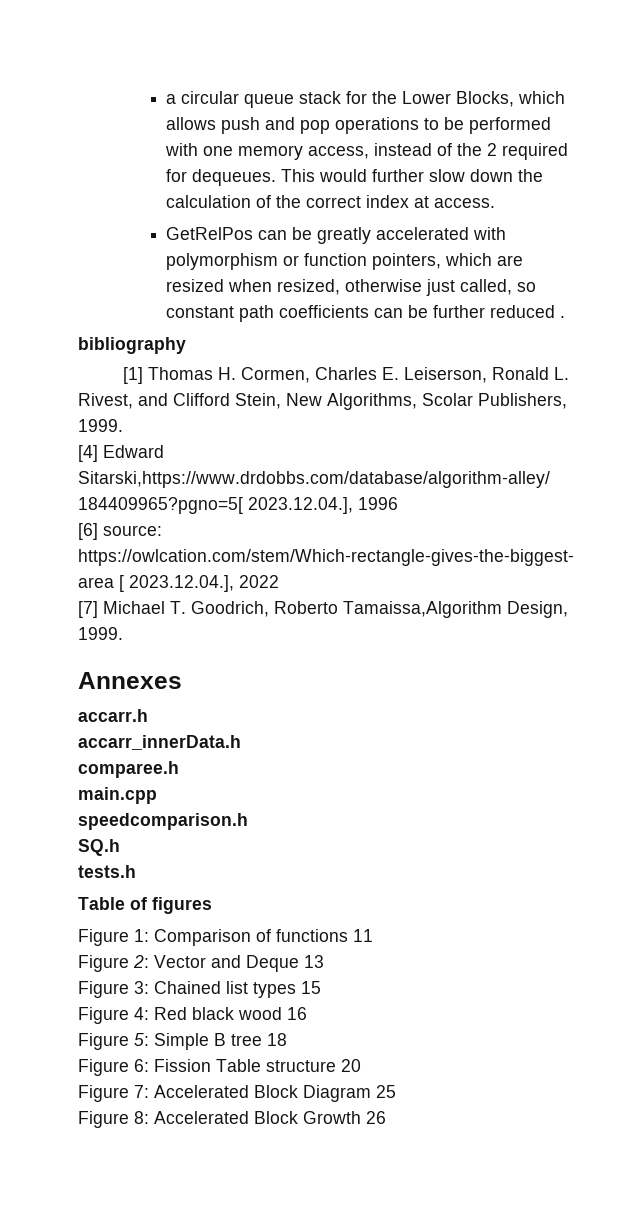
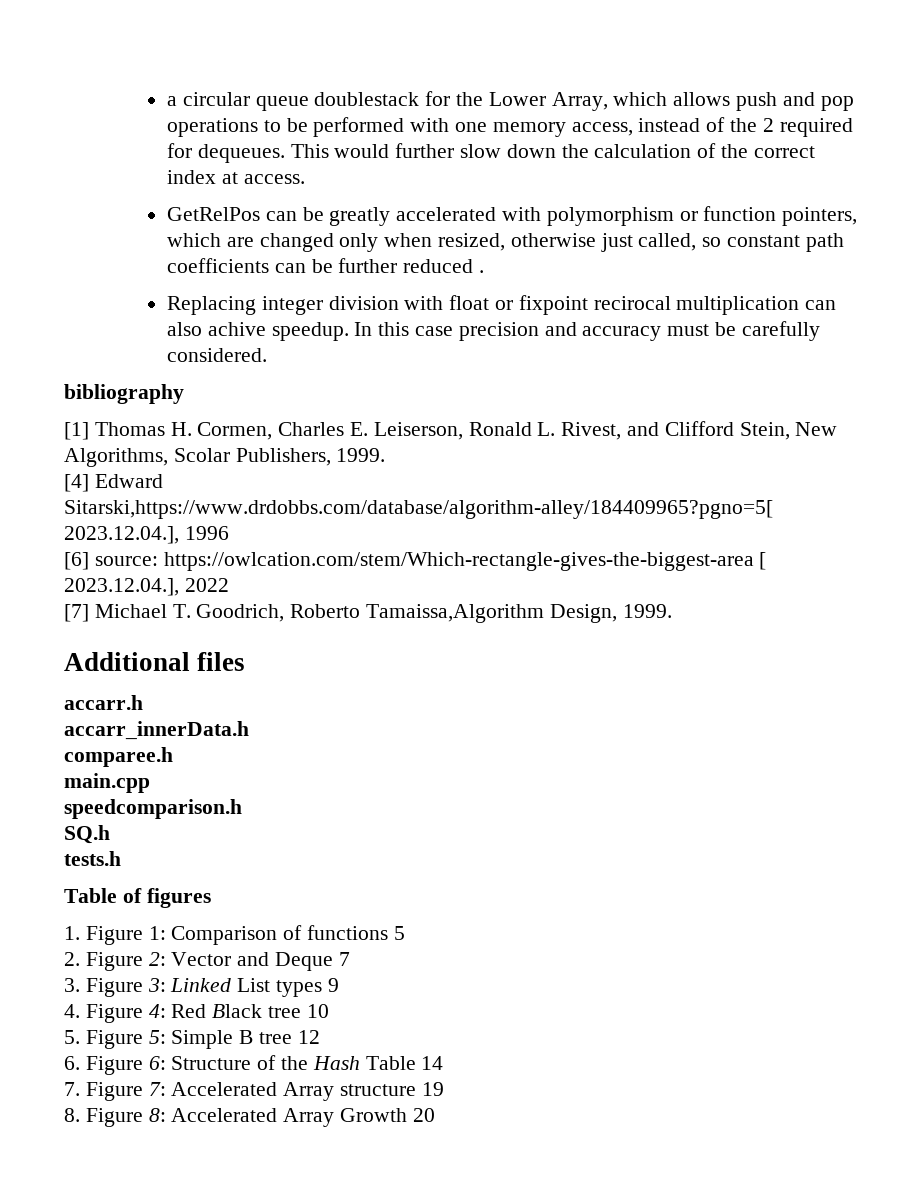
- a circular queue stack for the Lower Blocks, which allows push and pop operations to be performed with one memory access, instead of the 2 required for dequeues.
+ a circular queue doublestack for the Lower Array, which allows push and pop operations to be performed with one memory access, instead of the 2 required for dequeues.
- GetRelPos can be greatly accelerated with polymorphism or function pointers, which are resized when resized, otherwise just called, so constant path coefficients can be further reduced .
+ GetRelPos can be greatly accelerated with polymorphism or function pointers, which are changed only when resized, otherwise just called, so constant path coefficients can be further reduced .
+ Replacing integer division with float or fixpoint recirocal multiplication can also achive speedup. In this case precision and accuracy must be carefully considered.
- Annexes
+ Additional files
- Figure 1: Comparison of functions 11
- Figure 2: Vector and Deque 13
- Figure 3: Chained list types 15
- Figure 4: Red black wood 16
- Figure 5: Simple B tree 18
- Figure 6: Fission Table structure 20
- Figure 7: Accelerated Block Diagram 25
- Figure 8: Accelerated Block Growth 26
+ 1. Figure 1: Comparison of functions 5
+ 2. Figure 2: Vector and Deque 7
+ 3. Figure 3: Linked List types 9
+ 4. Figure 4: Red Black tree 10
+ 5. Figure 5: Simple B tree 12
+ 6. Figure 6: Structure of the Hash Table 14
+ 7. Figure 7: Accelerated Array structure 19
+ 8. Figure 8: Accelerated Array Growth 20

